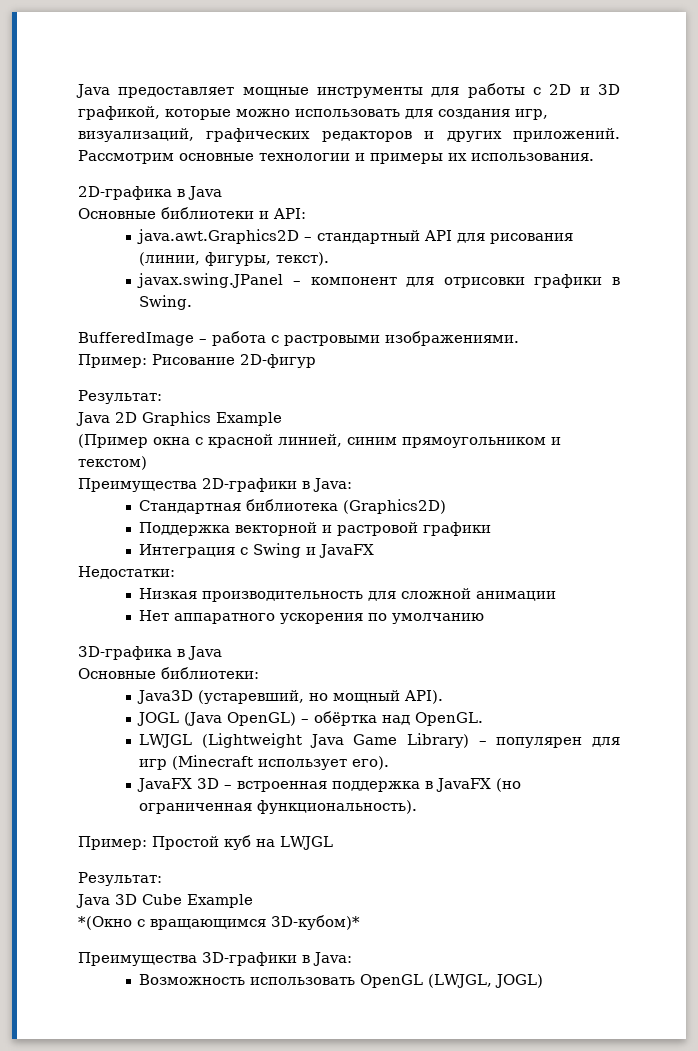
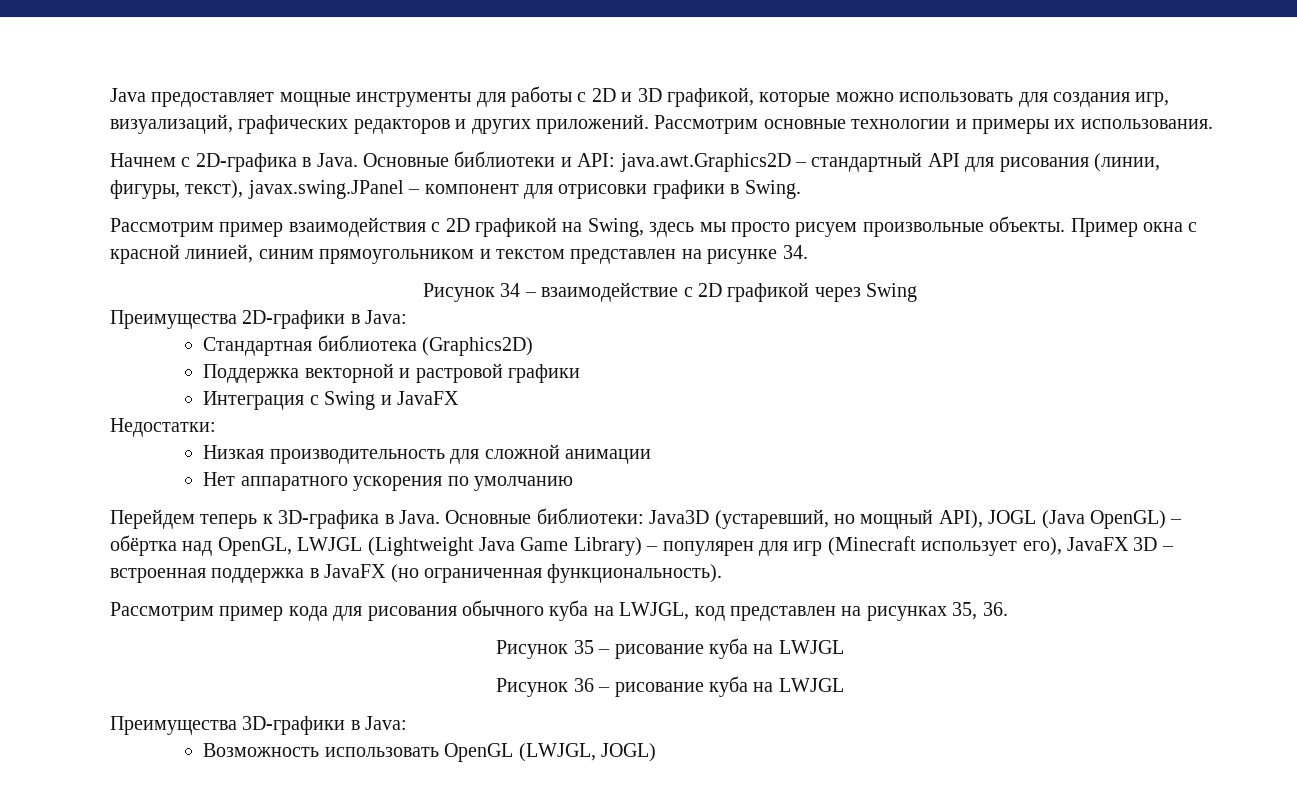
- 2D-графика в Java
- Основные библиотеки и API:
- java.awt.Graphics2D – стандартный API для рисования (линии, фигуры, текст).
- javax.swing.JPanel – компонент для отрисовки графики в Swing.
+ Начнем с 2D-графика в Java. Основные библиотеки и API: java.awt.Graphics2D – стандартный API для рисования (линии, фигуры, текст), javax.swing.JPanel – компонент для отрисовки графики в Swing.
- BufferedImage – работа с растровыми изображениями.
- Пример: Рисование 2D-фигур
- Результат:
- Java 2D Graphics Example
- (Пример окна с красной линией, синим прямоугольником и текстом)
+ Рассмотрим пример взаимодействия с 2D графикой на Swing, здесь мы просто рисуем произвольные объекты. Пример окна с красной линией, синим прямоугольником и текстом представлен на рисунке 34.
+ Рисунок 34 – взаимодействие с 2D графикой через Swing
- 3D-графика в Java
- Основные библиотеки:
- Java3D (устаревший, но мощный API).
- JOGL (Java OpenGL) – обёртка над OpenGL.
- LWJGL (Lightweight Java Game Library) – популярен для игр (Minecraft использует его).
- JavaFX 3D – встроенная поддержка в JavaFX (но ограниченная функциональность).
+ Перейдем теперь к 3D-графика в Java. Основные библиотеки: Java3D (устаревший, но мощный API), JOGL (Java OpenGL) – обёртка над OpenGL, LWJGL (Lightweight Java Game Library) – популярен для игр (Minecraft использует его), JavaFX 3D – встроенная поддержка в JavaFX (но ограниченная функциональность).
- Пример: Простой куб на LWJGL
- Результат:
- Java 3D Cube Example
- *(Окно с вращающимся 3D-кубом)*
+ Рассмотрим пример кода для рисования обычного куба на LWJGL, код представлен на рисунках 35, 36.
+ Рисунок 35 – рисование куба на LWJGL
+ Рисунок 36 – рисование куба на LWJGL

